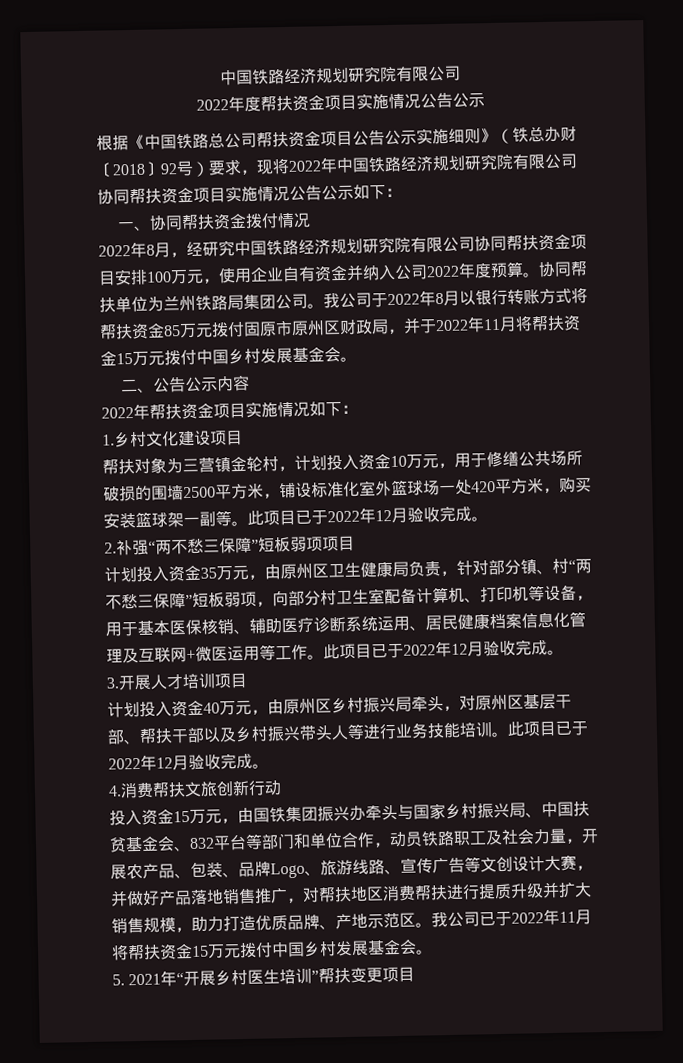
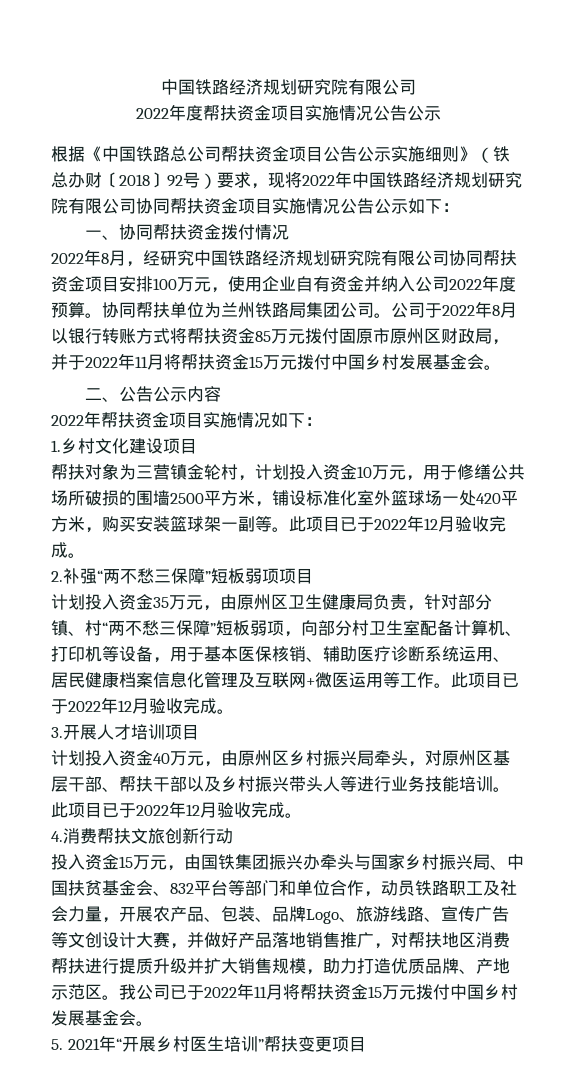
- 我公司于2022年8月以银行转账方式将帮扶资金85万元拨付固原市原州区财政局，并于2022年11月将帮扶资金15万元拨付中国乡村发展基金会。
+ 公司于2022年8月以银行转账方式将帮扶资金85万元拨付固原市原州区财政局，并于2022年11月将帮扶资金15万元拨付中国乡村发展基金会。

